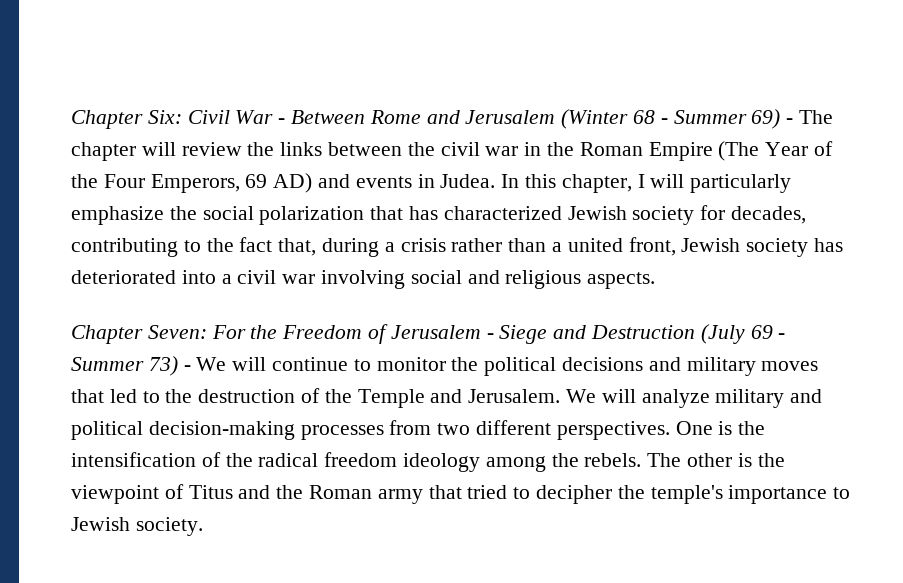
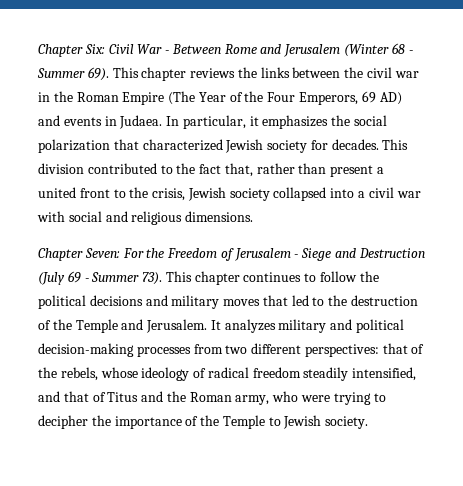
- Chapter Six: Civil War - Between Rome and Jerusalem (Winter 68 - Summer 69) - The chapter will review the links between the civil war in the Roman Empire (The Year of the Four Emperors, 69 AD) and events in Judea. In this chapter, I will particularly emphasize the social polarization that has characterized Jewish society for decades, contributing to the fact that, during a crisis rather than a united front, Jewish society has deteriorated into a civil war involving social and religious aspects.
+ Chapter Six: Civil War - Between Rome and Jerusalem (Winter 68 - Summer 69). This chapter reviews the links between the civil war in the Roman Empire (The Year of the Four Emperors, 69 AD) and events in Judaea. In particular, it emphasizes the social polarization that characterized Jewish society for decades. This division contributed to the fact that, rather than present a united front to the crisis, Jewish society collapsed into a civil war with social and religious dimensions.
- Chapter Seven: For the Freedom of Jerusalem - Siege and Destruction (July 69 - Summer 73) - We will continue to monitor the political decisions and military moves that led to the destruction of the Temple and Jerusalem.
+ Chapter Seven: For the Freedom of Jerusalem - Siege and Destruction (July 69 - Summer 73). This chapter continues to follow the political decisions and military moves that led to the destruction of the Temple and Jerusalem.
- We will analyze military and political decision-making processes from two different perspectives. One is the intensification of the radical freedom ideology among the rebels. The other is the viewpoint of Titus and the Roman army that tried to decipher the temple's importance to Jewish society.
+ It analyzes military and political decision-making processes from two different perspectives: that of the rebels, whose ideology of radical freedom steadily intensified, and that of Titus and the Roman army, who were trying to decipher the importance of the Temple to Jewish society.

